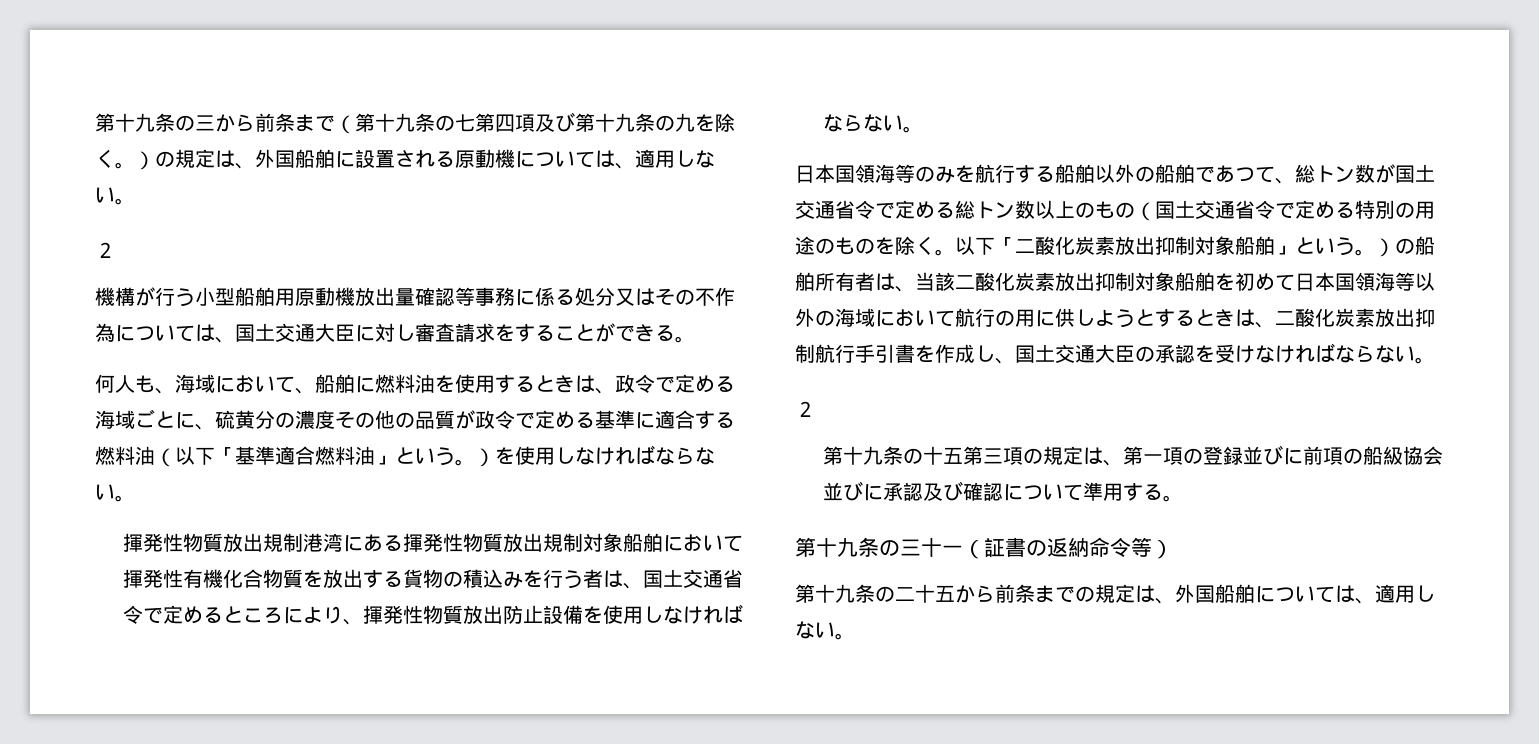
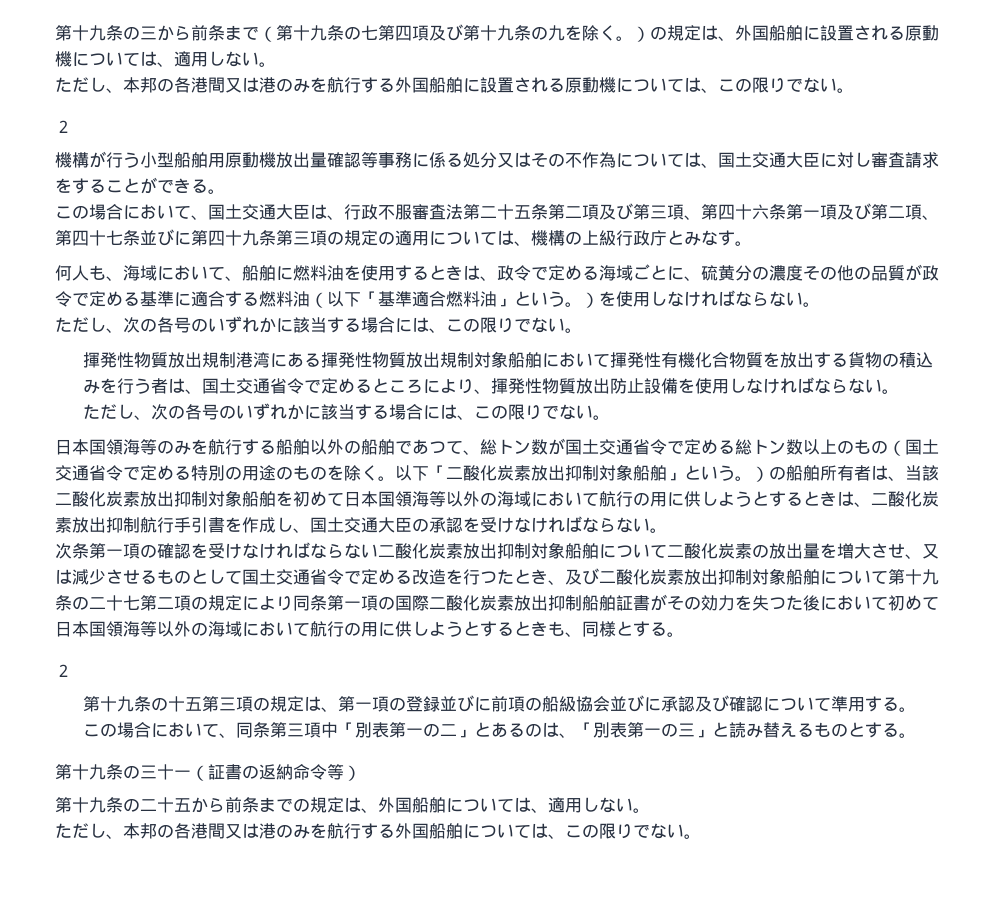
+ ただし、本邦の各港間又は港のみを航行する外国船舶に設置される原動機については、この限りでない。
+ この場合において、国土交通大臣は、行政不服審査法第二十五条第二項及び第三項、第四十六条第一項及び第二項、第四十七条並びに第四十九条第三項の規定の適用については、機構の上級行政庁とみなす。
  何人も、海域において、船舶に燃料油を使用するときは、政令で定める海域ごとに、硫黄分の濃度その他の品質が政令で定める基準に適合する燃料油（以下「基準適合燃料油」という。）を使用しなければならない。
+ ただし、次の各号のいずれかに該当する場合には、この限りでない。
  揮発性物質放出規制港湾にある揮発性物質放出規制対象船舶において揮発性有機化合物質を放出する貨物の積込みを行う者は、国土交通省令で定めるところにより、揮発性物質放出防止設備を使用しなければならない。
+ ただし、次の各号のいずれかに該当する場合には、この限りでない。
+ 次条第一項の確認を受けなければならない二酸化炭素放出抑制対象船舶について二酸化炭素の放出量を増大させ、又は減少させるものとして国土交通省令で定める改造を行つたとき、及び二酸化炭素放出抑制対象船舶について第十九条の二十七第二項の規定により同条第一項の国際二酸化炭素放出抑制船舶証書がその効力を失つた後において初めて日本国領海等以外の海域において航行の用に供しようとするときも、同様とする。
+ この場合において、同条第三項中「別表第一の二」とあるのは、「別表第一の三」と読み替えるものとする。
+ ただし、本邦の各港間又は港のみを航行する外国船舶については、この限りでない。

